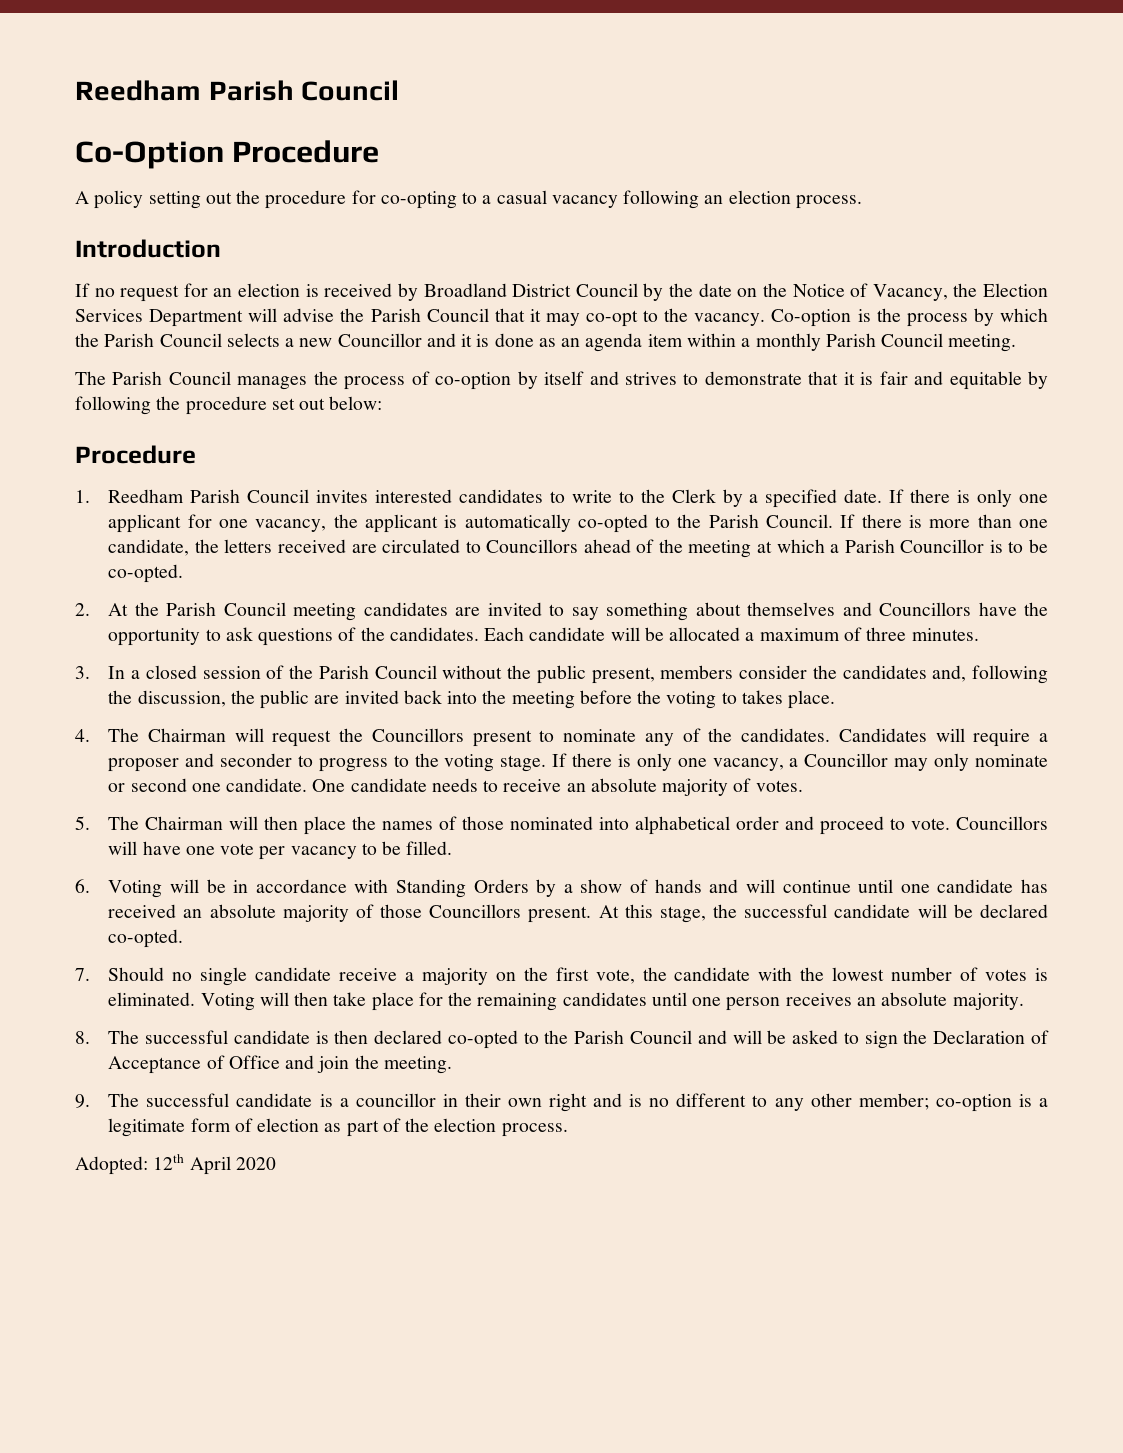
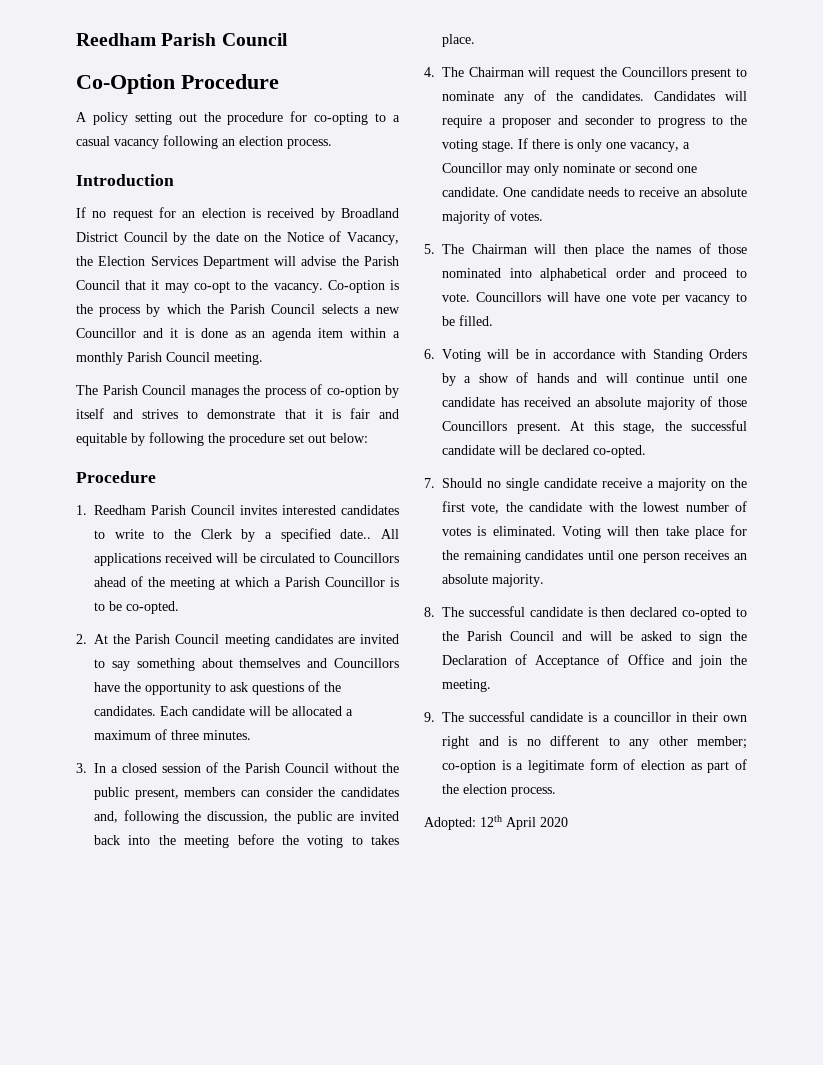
- 1. Reedham Parish Council invites interested candidates to write to the Clerk by a specified date. If there is only one applicant for one vacancy, the applicant is automatically co-opted to the Parish Council. If there is more than one candidate, the letters received are circulated to Councillors ahead of the meeting at which a Parish Councillor is to be co-opted.
+ 1. Reedham Parish Council invites interested candidates to write to the Clerk by a specified date.. All applications received will be circulated to Councillors ahead of the meeting at which a Parish Councillor is to be co-opted.
- 3. In a closed session of the Parish Council without the public present, members consider the candidates and, following the discussion, the public are invited back into the meeting before the voting to takes place.
+ 3. In a closed session of the Parish Council without the public present, members can consider the candidates and, following the discussion, the public are invited back into the meeting before the voting to takes place.

